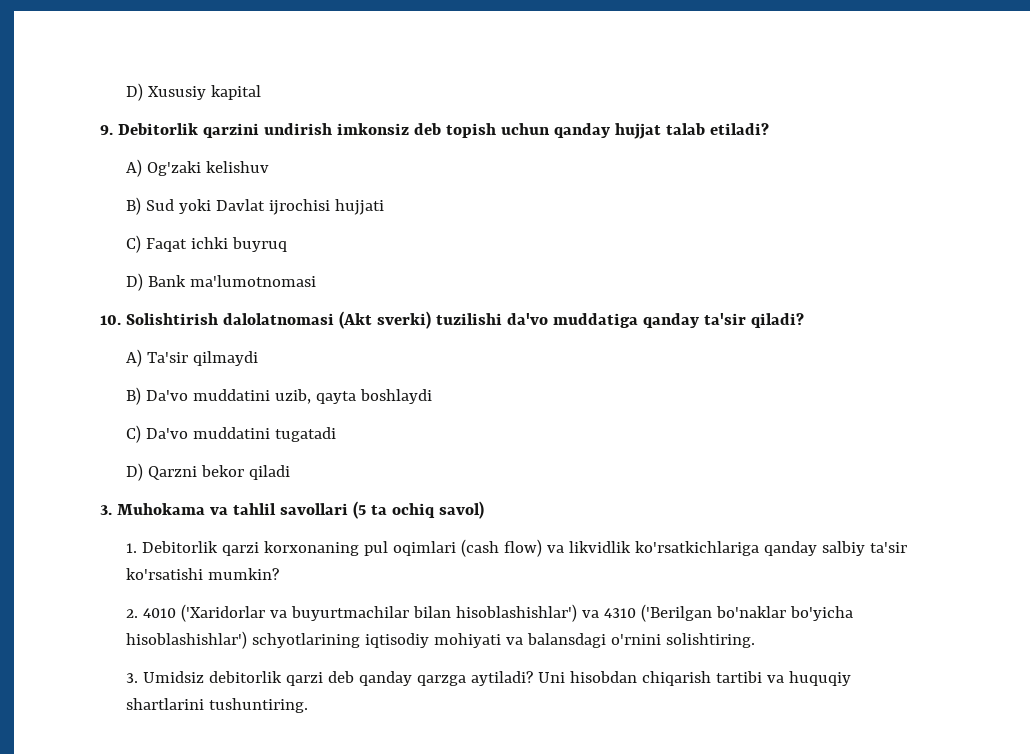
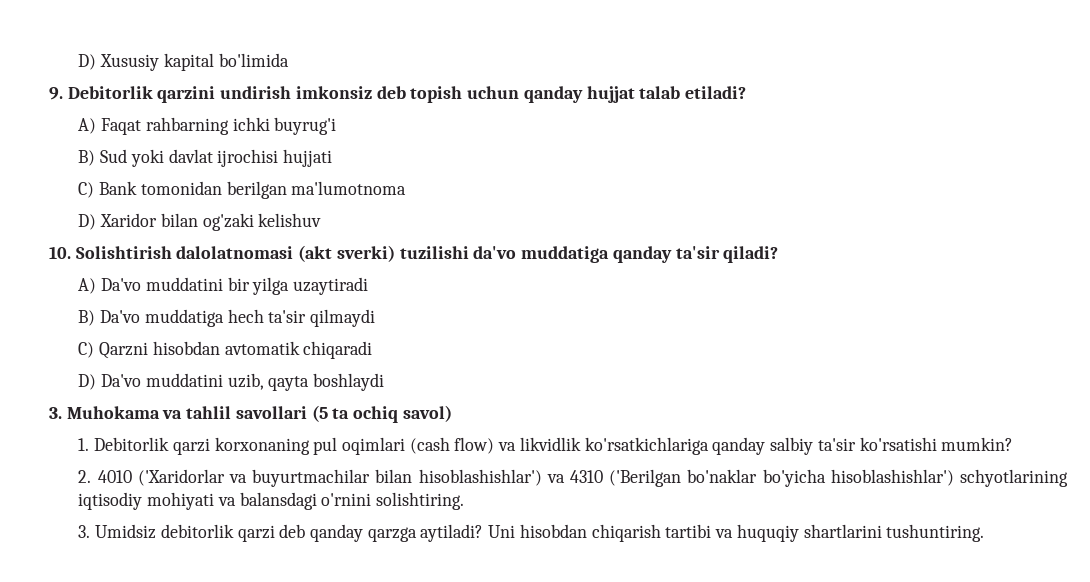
- D) Xususiy kapital
+ D) Xususiy kapital bo'limida
- A) Og'zaki kelishuv
+ A) Faqat rahbarning ichki buyrug'i
- B) Sud yoki Davlat ijrochisi hujjati
+ B) Sud yoki davlat ijrochisi hujjati
- C) Faqat ichki buyruq
- D) Bank ma'lumotnomasi
+ C) Bank tomonidan berilgan ma'lumotnoma
+ D) Xaridor bilan og'zaki kelishuv
- 10. Solishtirish dalolatnomasi (Akt sverki) tuzilishi da'vo muddatiga qanday ta'sir qiladi?
+ 10. Solishtirish dalolatnomasi (akt sverki) tuzilishi da'vo muddatiga qanday ta'sir qiladi?
- A) Ta'sir qilmaydi
- B) Da'vo muddatini uzib, qayta boshlaydi
+ A) Da'vo muddatini bir yilga uzaytiradi
+ B) Da'vo muddatiga hech ta'sir qilmaydi
+ C) Qarzni hisobdan avtomatik chiqaradi
+ D) Da'vo muddatini uzib, qayta boshlaydi
- C) Da'vo muddatini tugatadi
- D) Qarzni bekor qiladi

